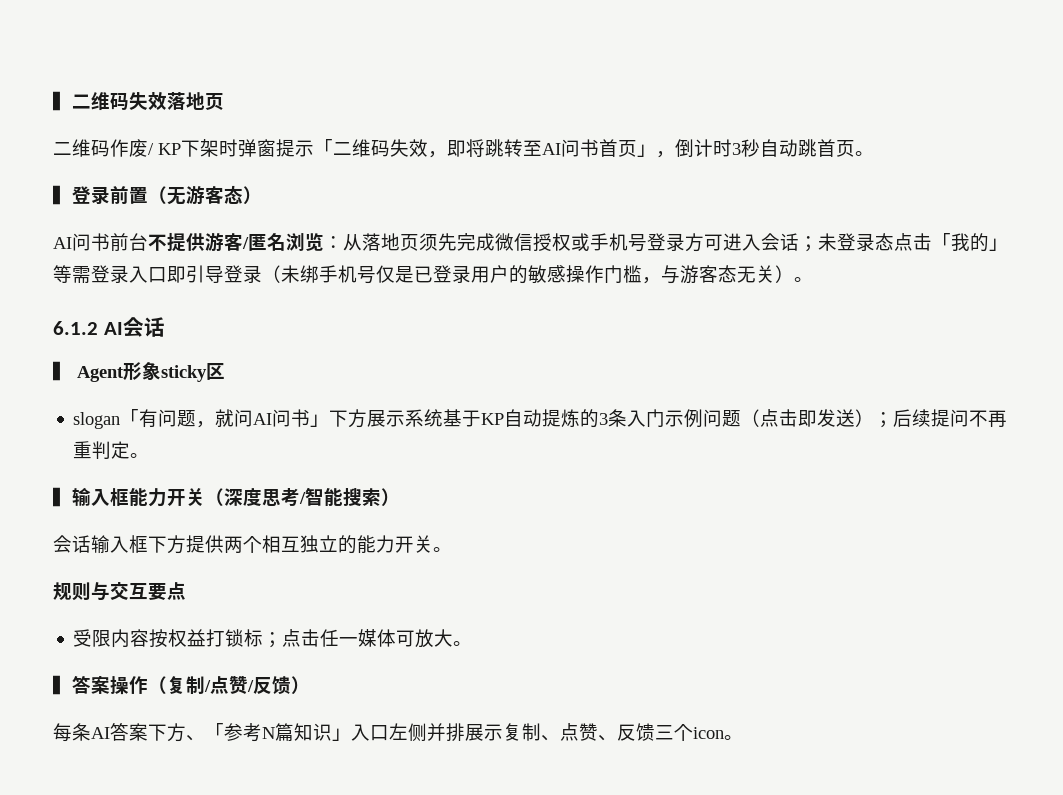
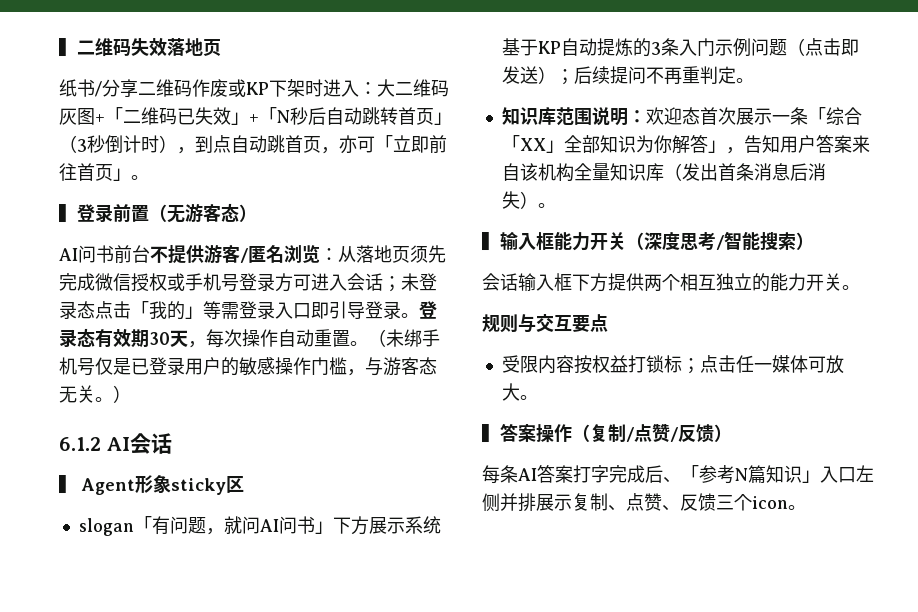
- 二维码作废/ KP下架时弹窗提示「二维码失效，即将跳转至AI问书首页」，倒计时3秒自动跳首页。
+ 纸书/分享二维码作废或KP下架时进入：大二维码灰图+「二维码已失效」+「N秒后自动跳转首页」（3秒倒计时），到点自动跳首页，亦可「立即前往首页」。
- AI问书前台不提供游客/匿名浏览：从落地页须先完成微信授权或手机号登录方可进入会话；未登录态点击「我的」等需登录入口即引导登录（未绑手机号仅是已登录用户的敏感操作门槛，与游客态无关）。
+ AI问书前台不提供游客/匿名浏览：从落地页须先完成微信授权或手机号登录方可进入会话；未登录态点击「我的」等需登录入口即引导登录。登录态有效期30天，每次操作自动重置。（未绑手机号仅是已登录用户的敏感操作门槛，与游客态无关。）
+ 知识库范围说明：欢迎态首次展示一条「综合「XX」全部知识为你解答」，告知用户答案来自该机构全量知识库（发出首条消息后消失）。
- 每条AI答案下方、「参考N篇知识」入口左侧并排展示复制、点赞、反馈三个icon。
+ 每条AI答案打字完成后、「参考N篇知识」入口左侧并排展示复制、点赞、反馈三个icon。

